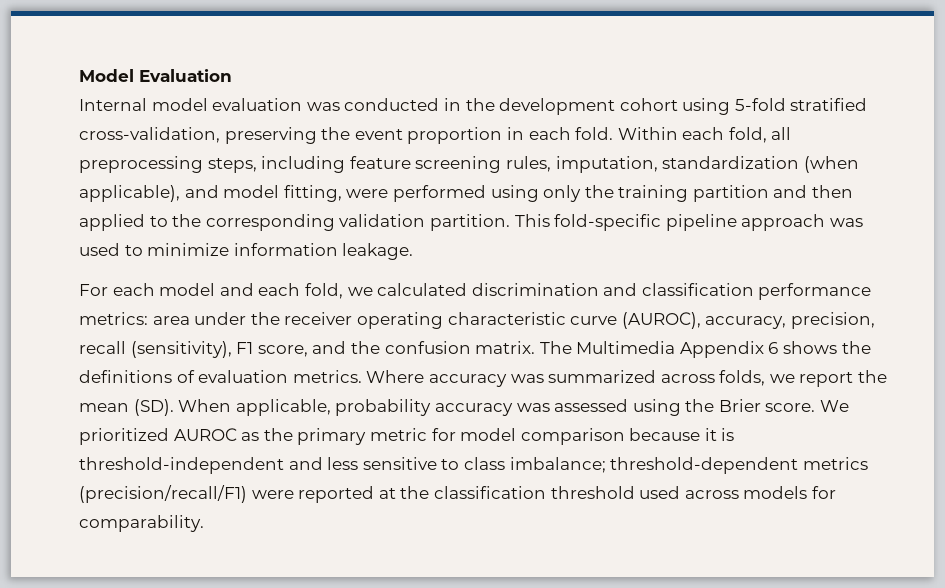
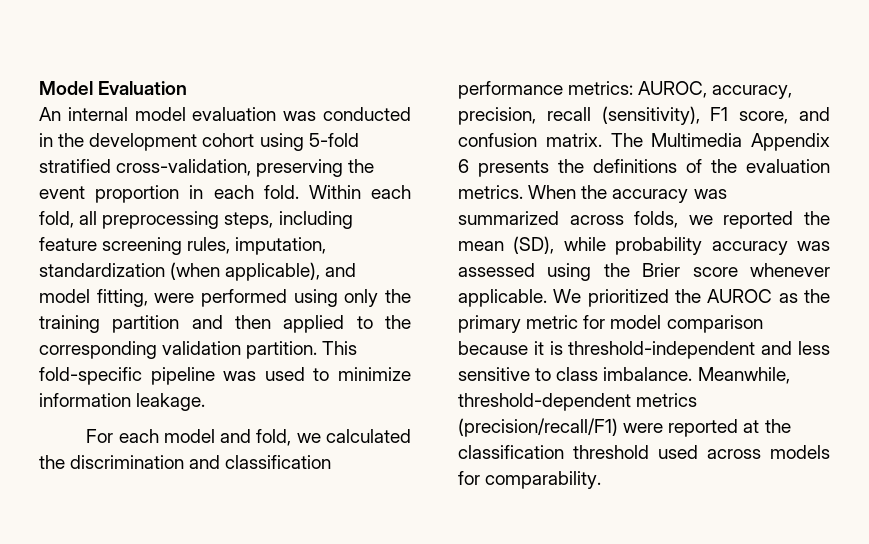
- Internal model evaluation was conducted in the development cohort using 5-fold stratified cross-validation, preserving the event proportion in each fold.
+ An internal model evaluation was conducted in the development cohort using 5-fold stratified cross-validation, preserving the event proportion in each fold.
- This fold-specific pipeline approach was used to minimize information leakage.
+ This fold-specific pipeline was used to minimize information leakage.
- For each model and each fold, we calculated discrimination and classification performance metrics: area under the receiver operating characteristic curve (AUROC), accuracy, precision, recall (sensitivity), F1 score, and the confusion matrix.
+ For each model and fold, we calculated the discrimination and classification performance metrics: AUROC, accuracy, precision, recall (sensitivity), F1 score, and confusion matrix.
- The Multimedia Appendix 6 shows the definitions of evaluation metrics.
+ The Multimedia Appendix 6 presents the definitions of the evaluation metrics.
- Where accuracy was summarized across folds, we report the mean (SD). When applicable, probability accuracy was assessed using the Brier score.
+ When the accuracy was summarized across folds, we reported the mean (SD), while probability accuracy was assessed using the Brier score whenever applicable.
- We prioritized AUROC as the primary metric for model comparison because it is threshold-independent and less sensitive to class imbalance; threshold-dependent metrics (precision/recall/F1) were reported at the classification threshold used across models for comparability.
+ We prioritized the AUROC as the primary metric for model comparison because it is threshold-independent and less sensitive to class imbalance. Meanwhile, threshold-dependent metrics (precision/recall/F1) were reported at the classification threshold used across models for comparability.

